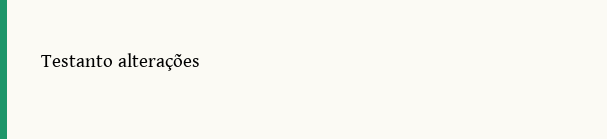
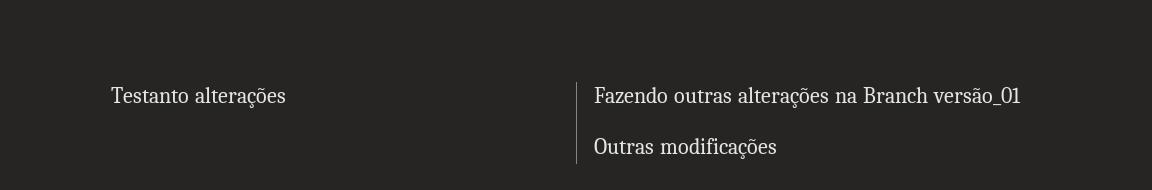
+ Fazendo outras alterações na Branch versão_01
+ Outras modificações

